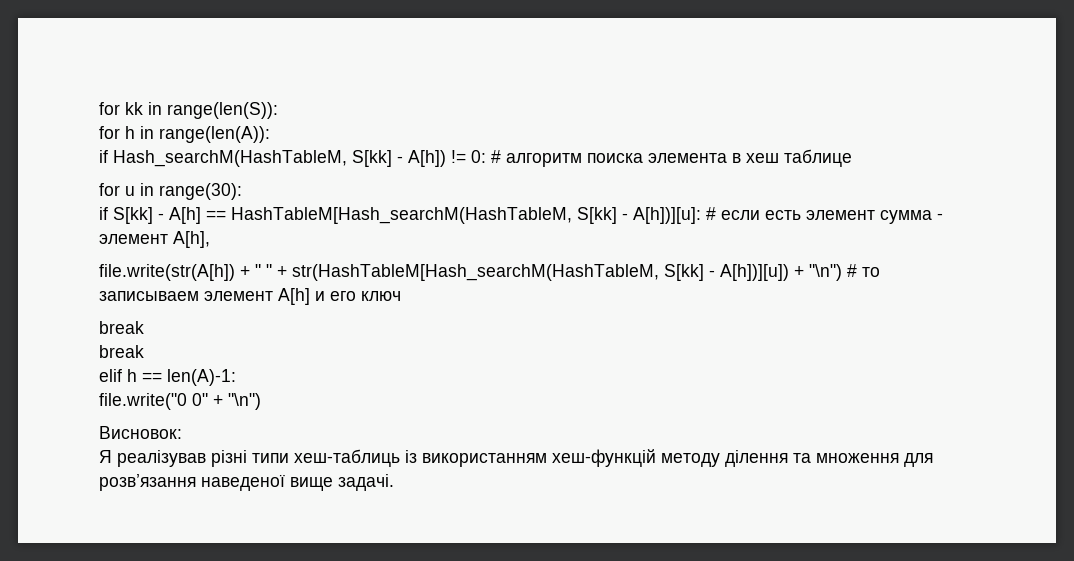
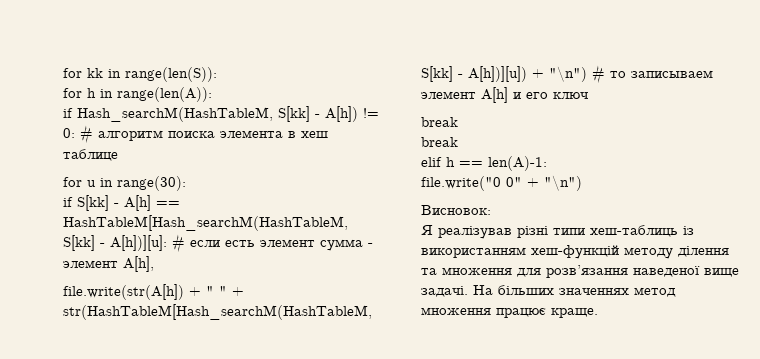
+ На бiльших значеннях метод множення працює краще.

